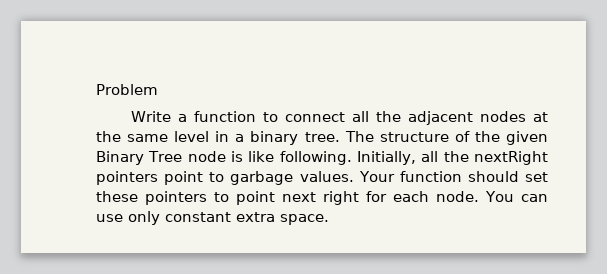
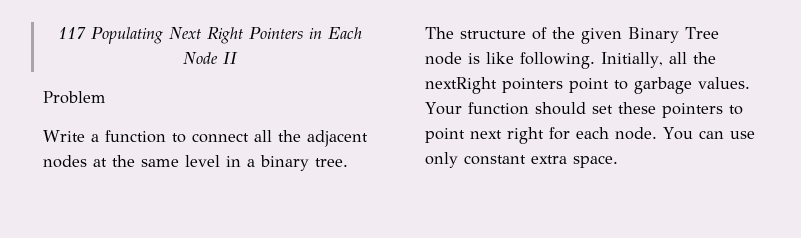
+ 117 Populating Next Right Pointers in Each Node II

